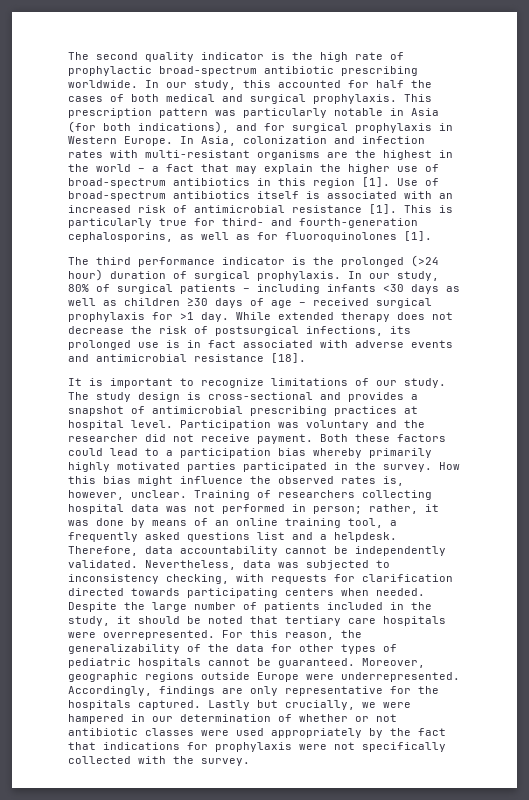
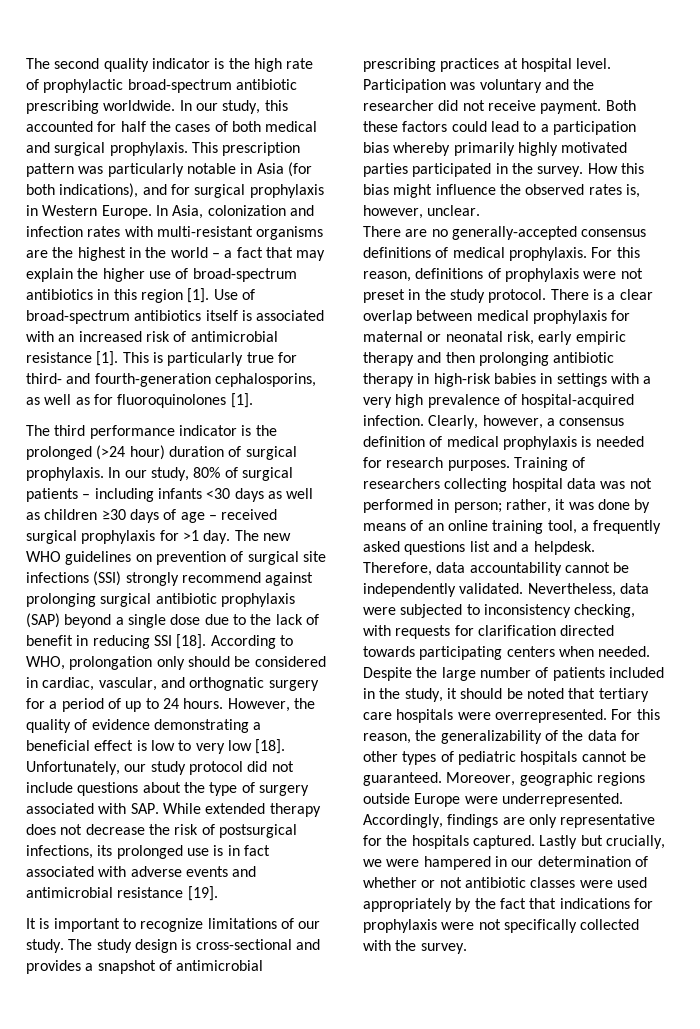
- While extended therapy does not decrease the risk of postsurgical infections, its prolonged use is in fact associated with adverse events and antimicrobial resistance [18].
+ The new WHO guidelines on prevention of surgical site infections (SSI) strongly recommend against prolonging surgical antibiotic prophylaxis (SAP) beyond a single dose due to the lack of benefit in reducing SSI [18]. According to WHO, prolongation only should be considered in cardiac, vascular, and orthognatic surgery for a period of up to 24 hours. However, the quality of evidence demonstrating a beneficial effect is low to very low [18]. Unfortunately, our study protocol did not include questions about the type of surgery associated with SAP. While extended therapy does not decrease the risk of postsurgical infections, its prolonged use is in fact associated with adverse events and antimicrobial resistance [19].
- How this bias might influence the observed rates is, however, unclear. Training of researchers collecting hospital data was not performed in person; rather, it was done by means of an online training tool, a frequently asked questions list and a helpdesk.
+ How this bias might influence the observed rates is, however, unclear.
+ There are no generally-accepted consensus definitions of medical prophylaxis. For this reason, definitions of prophylaxis were not preset in the study protocol. There is a clear overlap between medical prophylaxis for maternal or neonatal risk, early empiric therapy and then prolonging antibiotic therapy in high-risk babies in settings with a very high prevalence of hospital-acquired infection. Clearly, however, a consensus definition of medical prophylaxis is needed for research purposes. Training of researchers collecting hospital data was not performed in person; rather, it was done by means of an online training tool, a frequently asked questions list and a helpdesk.
- Nevertheless, data was subjected to inconsistency checking, with requests for clarification directed towards participating centers when needed.
+ Nevertheless, data were subjected to inconsistency checking, with requests for clarification directed towards participating centers when needed.

